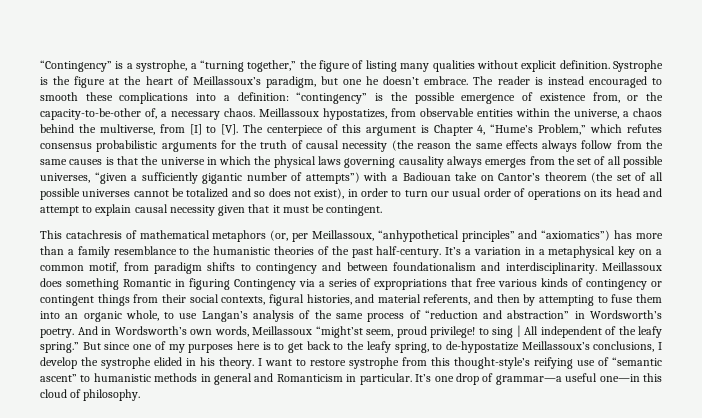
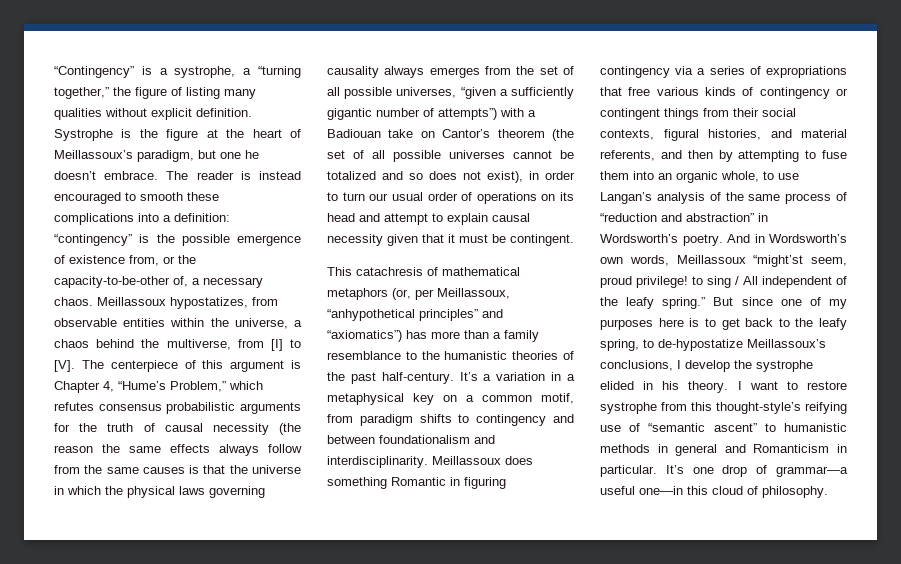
- Meillassoux does something Romantic in figuring Contingency via a series of expropriations that free various kinds of contingency or contingent things from their social contexts, figural histories, and material referents, and then by attempting to fuse them into an organic whole, to use Langan’s analysis of the same process of “reduction and abstraction” in Wordsworth’s poetry.
+ Meillassoux does something Romantic in figuring contingency via a series of expropriations that free various kinds of contingency or contingent things from their social contexts, figural histories, and material referents, and then by attempting to fuse them into an organic whole, to use Langan’s analysis of the same process of “reduction and abstraction” in Wordsworth’s poetry.
- And in Wordsworth’s own words, Meillassoux “might’st seem, proud privilege! to sing | All independent of the leafy spring.”
+ And in Wordsworth’s own words, Meillassoux “might’st seem, proud privilege! to sing / All independent of the leafy spring.”

